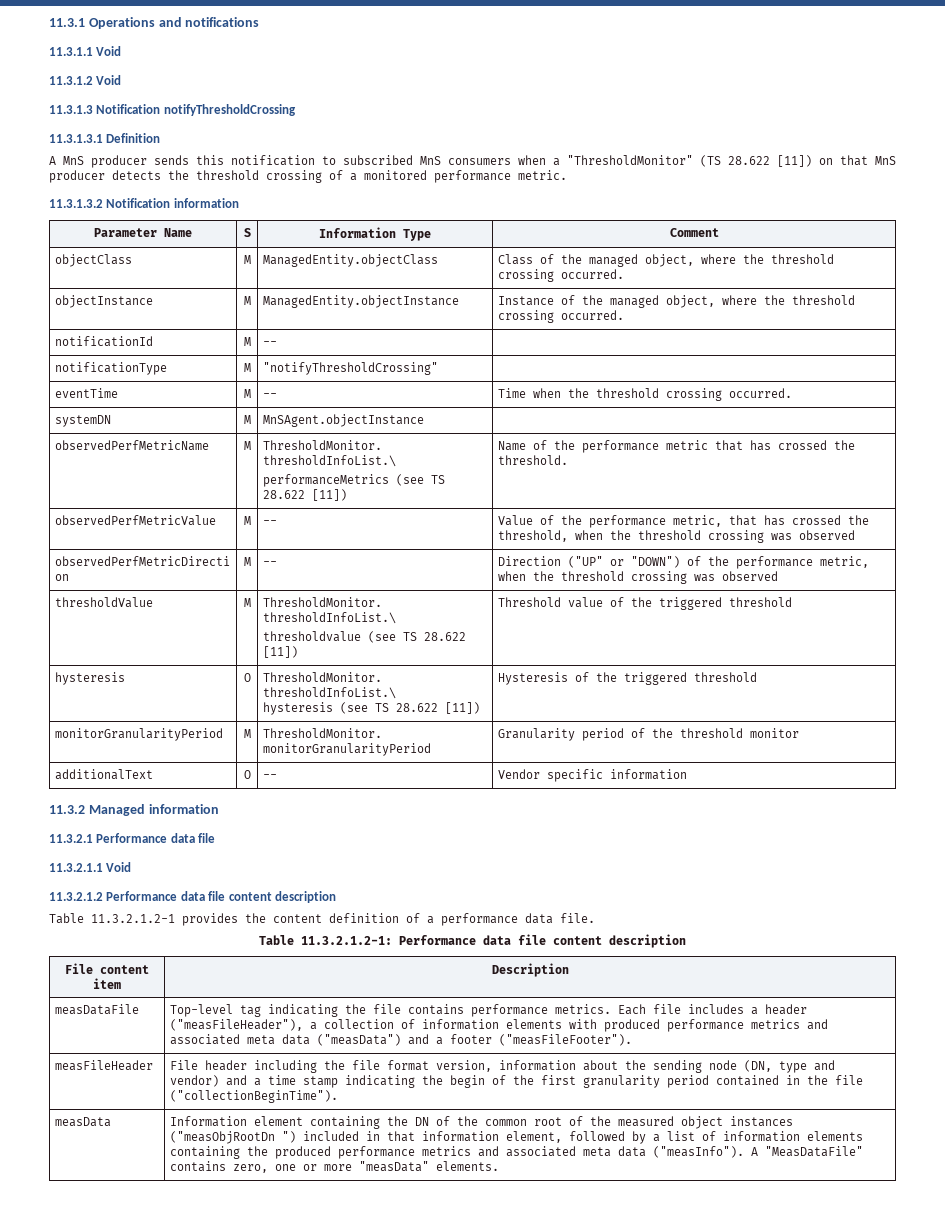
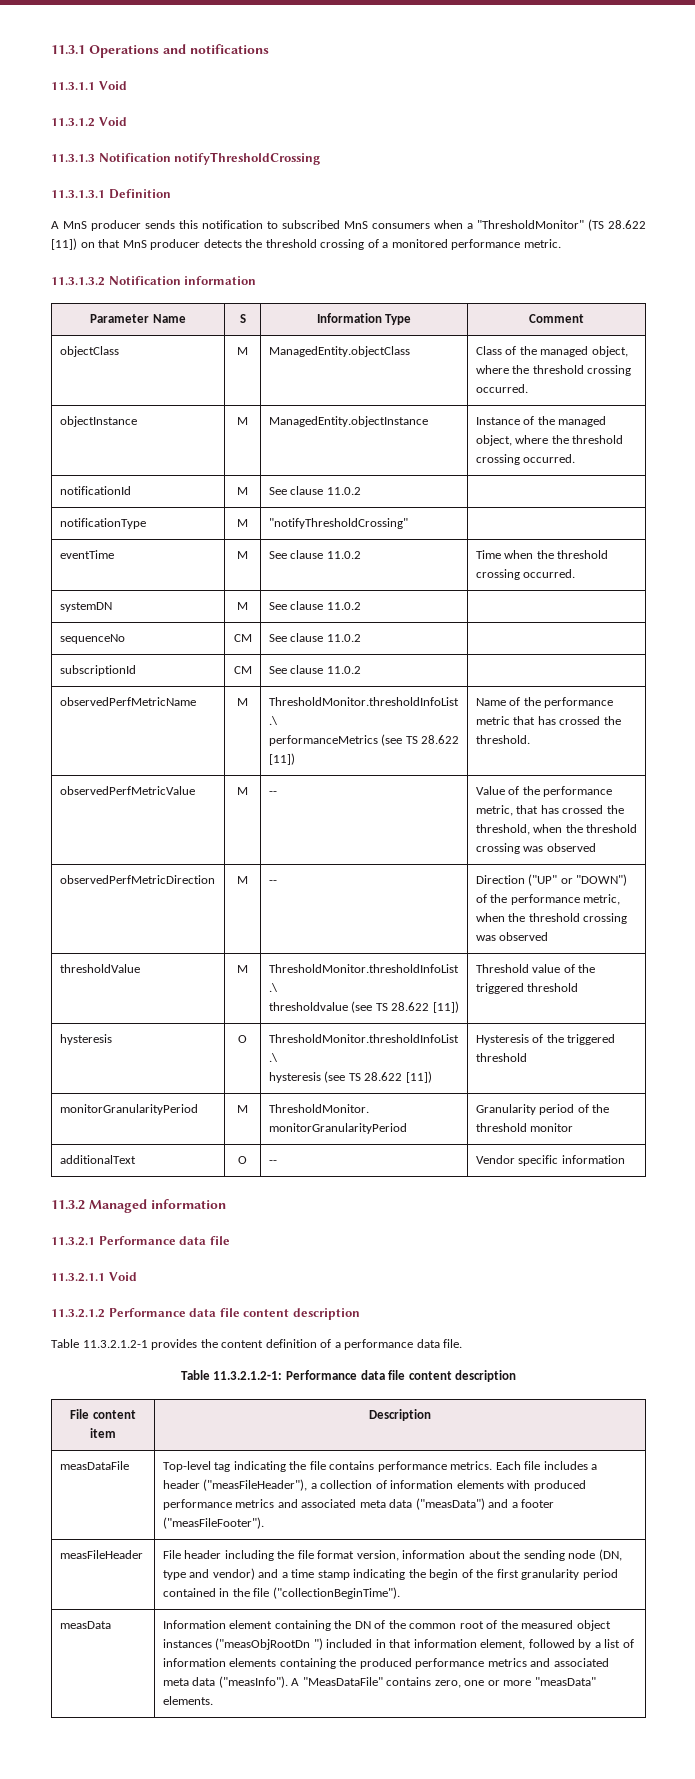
- notificationId | M | -- |
+ notificationId | M | See clause 11.0.2 |
- eventTime | M | -- | Time when the threshold crossing occurred.
+ eventTime | M | See clause 11.0.2 | Time when the threshold crossing occurred.
- systemDN | M | MnSAgent.objectInstance |
+ systemDN | M | See clause 11.0.2 |
+ sequenceNo | CM | See clause 11.0.2 |
+ subscriptionId | CM | See clause 11.0.2 |

